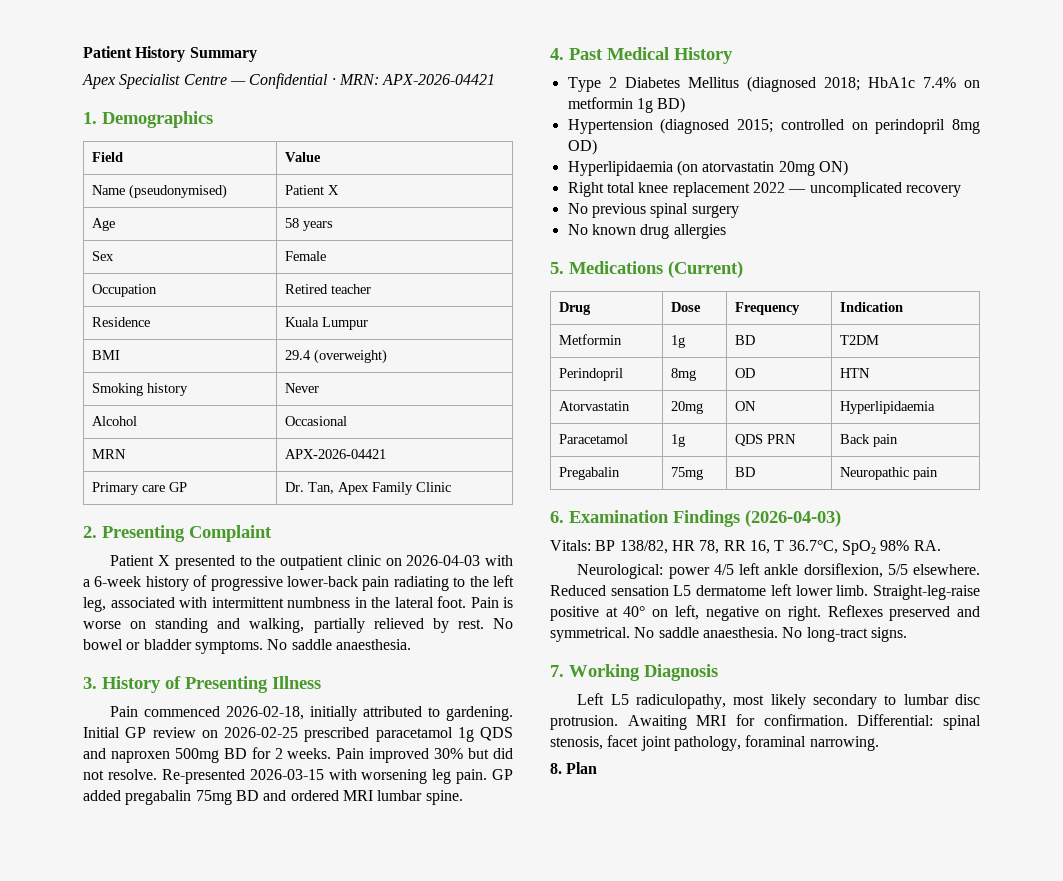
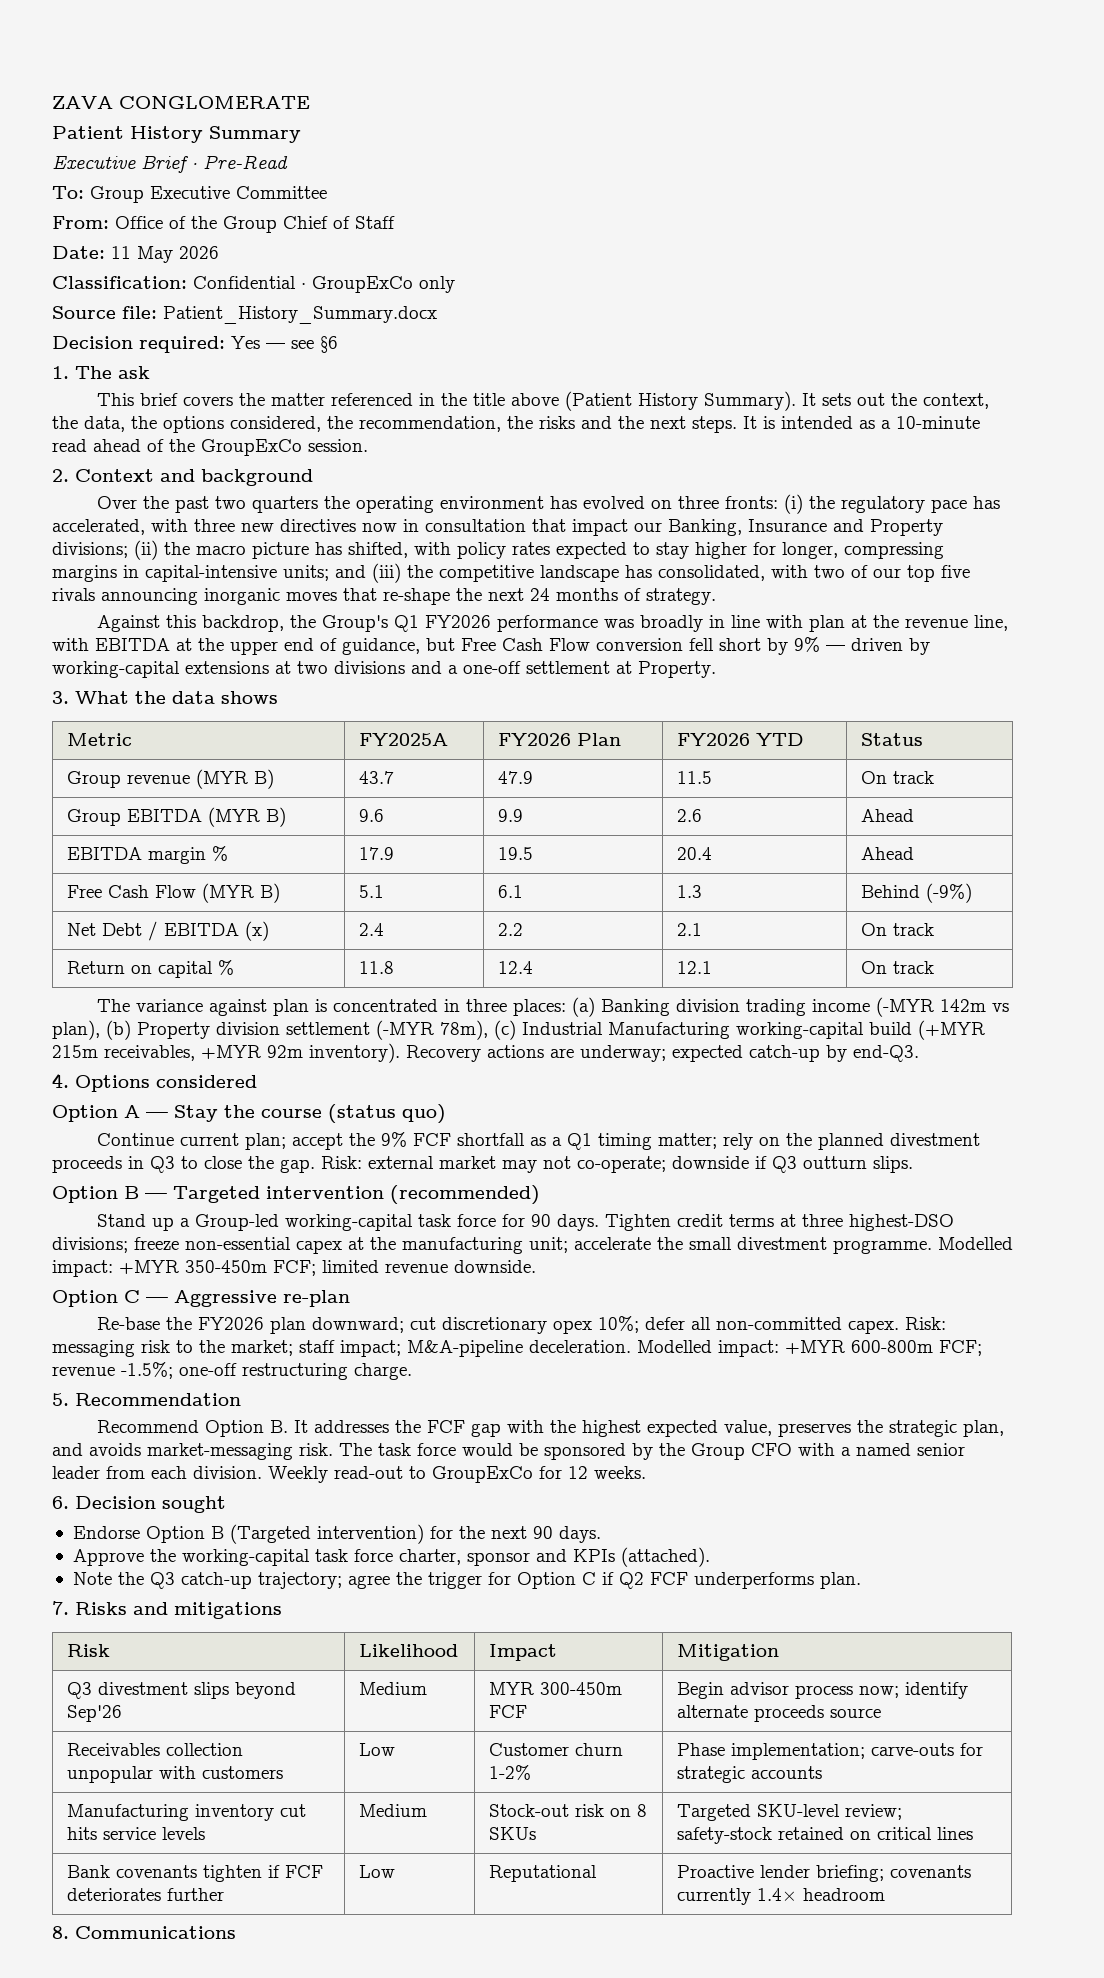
+ ZAVA CONGLOMERATE
- Apex Specialist Centre — Confidential · MRN: APX-2026-04421
- 1. Demographics
- Field | Value
- Name (pseudonymised) | Patient X
- Age | 58 years
- Sex | Female
- Occupation | Retired teacher
- Residence | Kuala Lumpur
- BMI | 29.4 (overweight)
- Smoking history | Never
- Alcohol | Occasional
- MRN | APX-2026-04421
- Primary care GP | Dr. Tan, Apex Family Clinic
- 2. Presenting Complaint
- Patient X presented to the outpatient clinic on 2026-04-03 with a 6-week history of progressive lower-back pain radiating to the left leg, associated with intermittent numbness in the lateral foot. Pain is worse on standing and walking, partially relieved by rest. No bowel or bladder symptoms. No saddle anaesthesia.
- 3. History of Presenting Illness
- Pain commenced 2026-02-18, initially attributed to gardening. Initial GP review on 2026-02-25 prescribed paracetamol 1g QDS and naproxen 500mg BD for 2 weeks. Pain improved 30% but did not resolve. Re-presented 2026-03-15 with worsening leg pain. GP added pregabalin 75mg BD and ordered MRI lumbar spine.
- 4. Past Medical History
- Type 2 Diabetes Mellitus (diagnosed 2018; HbA1c 7.4% on metformin 1g BD)
- Hypertension (diagnosed 2015; controlled on perindopril 8mg OD)
- Hyperlipidaemia (on atorvastatin 20mg ON)
- Right total knee replacement 2022 — uncomplicated recovery
- No previous spinal surgery
- No known drug allergies
- 5. Medications (Current)
- Drug | Dose | Frequency | Indication
- Metformin | 1g | BD | T2DM
- Perindopril | 8mg | OD | HTN
- Atorvastatin | 20mg | ON | Hyperlipidaemia
- Paracetamol | 1g | QDS PRN | Back pain
- Pregabalin | 75mg | BD | Neuropathic pain
- 6. Examination Findings (2026-04-03)
- Vitals: BP 138/82, HR 78, RR 16, T 36.7°C, SpO₂ 98% RA.
- Neurological: power 4/5 left ankle dorsiflexion, 5/5 elsewhere. Reduced sensation L5 dermatome left lower limb. Straight-leg-raise positive at 40° on left, negative on right. Reflexes preserved and symmetrical. No saddle anaesthesia. No long-tract signs.
- 7. Working Diagnosis
- Left L5 radiculopathy, most likely secondary to lumbar disc protrusion. Awaiting MRI for confirmation. Differential: spinal stenosis, facet joint pathology, foraminal narrowing.
+ Executive Brief · Pre-Read
+ To: Group Executive Committee
+ From: Office of the Group Chief of Staff
+ Date: 11 May 2026
+ Classification: Confidential · GroupExCo only
+ Source file: Patient_History_Summary.docx
+ Decision required: Yes — see §6
+ 1. The ask
+ This brief covers the matter referenced in the title above (Patient History Summary). It sets out the context, the data, the options considered, the recommendation, the risks and the next steps. It is intended as a 10-minute read ahead of the GroupExCo session.
+ 2. Context and background
+ Over the past two quarters the operating environment has evolved on three fronts: (i) the regulatory pace has accelerated, with three new directives now in consultation that impact our Banking, Insurance and Property divisions; (ii) the macro picture has shifted, with policy rates expected to stay higher for longer, compressing margins in capital-intensive units; and (iii) the competitive landscape has consolidated, with two of our top five rivals announcing inorganic moves that re-shape the next 24 months of strategy.
+ Against this backdrop, the Group's Q1 FY2026 performance was broadly in line with plan at the revenue line, with EBITDA at the upper end of guidance, but Free Cash Flow conversion fell short by 9% — driven by working-capital extensions at two divisions and a one-off settlement at Property.
+ 3. What the data shows
+ Metric | FY2025A | FY2026 Plan | FY2026 YTD | Status
+ Group revenue (MYR B) | 43.7 | 47.9 | 11.5 | On track
+ Group EBITDA (MYR B) | 9.6 | 9.9 | 2.6 | Ahead
+ EBITDA margin % | 17.9 | 19.5 | 20.4 | Ahead
+ Free Cash Flow (MYR B) | 5.1 | 6.1 | 1.3 | Behind (-9%)
+ Net Debt / EBITDA (x) | 2.4 | 2.2 | 2.1 | On track
+ Return on capital % | 11.8 | 12.4 | 12.1 | On track
+ The variance against plan is concentrated in three places: (a) Banking division trading income (-MYR 142m vs plan), (b) Property division settlement (-MYR 78m), (c) Industrial Manufacturing working-capital build (+MYR 215m receivables, +MYR 92m inventory). Recovery actions are underway; expected catch-up by end-Q3.
+ 4. Options considered
+ Option A — Stay the course (status quo)
+ Continue current plan; accept the 9% FCF shortfall as a Q1 timing matter; rely on the planned divestment proceeds in Q3 to close the gap. Risk: external market may not co-operate; downside if Q3 outturn slips.
+ Option B — Targeted intervention (recommended)
+ Stand up a Group-led working-capital task force for 90 days. Tighten credit terms at three highest-DSO divisions; freeze non-essential capex at the manufacturing unit; accelerate the small divestment programme. Modelled impact: +MYR 350-450m FCF; limited revenue downside.
+ Option C — Aggressive re-plan
+ Re-base the FY2026 plan downward; cut discretionary opex 10%; defer all non-committed capex. Risk: messaging risk to the market; staff impact; M&A-pipeline deceleration. Modelled impact: +MYR 600-800m FCF; revenue -1.5%; one-off restructuring charge.
+ 5. Recommendation
+ Recommend Option B. It addresses the FCF gap with the highest expected value, preserves the strategic plan, and avoids market-messaging risk. The task force would be sponsored by the Group CFO with a named senior leader from each division. Weekly read-out to GroupExCo for 12 weeks.
+ 6. Decision sought
+ Endorse Option B (Targeted intervention) for the next 90 days.
+ Approve the working-capital task force charter, sponsor and KPIs (attached).
+ Note the Q3 catch-up trajectory; agree the trigger for Option C if Q2 FCF underperforms plan.
+ 7. Risks and mitigations
+ Risk | Likelihood | Impact | Mitigation
+ Q3 divestment slips beyond Sep'26 | Medium | MYR 300-450m FCF | Begin advisor process now; identify alternate proceeds source
+ Receivables collection unpopular with customers | Low | Customer churn 1-2% | Phase implementation; carve-outs for strategic accounts
+ Manufacturing inventory cut hits service levels | Medium | Stock-out risk on 8 SKUs | Targeted SKU-level review; safety-stock retained on critical lines
+ Bank covenants tighten if FCF deteriorates further | Low | Reputational | Proactive lender briefing; covenants currently 1.4× headroom
- 8. Plan
+ 8. Communications

